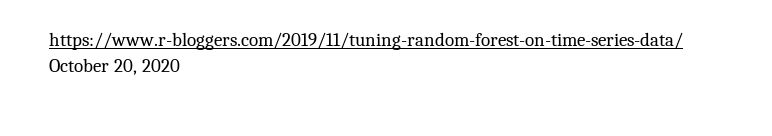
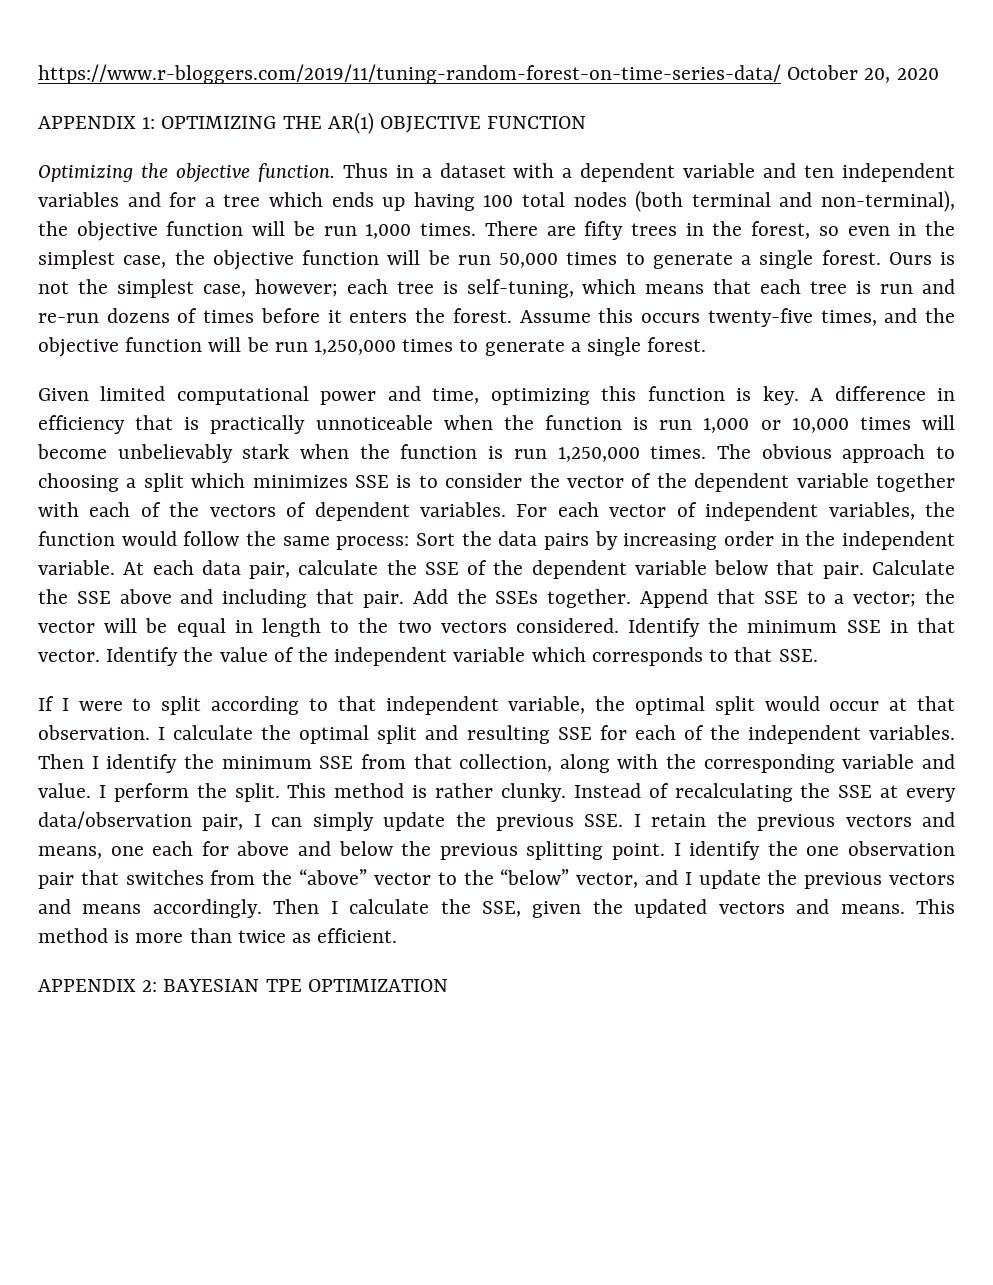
+ APPENDIX 1: OPTIMIZING THE AR(1) OBJECTIVE FUNCTION
+ Optimizing the objective function. Thus in a dataset with a dependent variable and ten independent variables and for a tree which ends up having 100 total nodes (both terminal and non-terminal), the objective function will be run 1,000 times. There are fifty trees in the forest, so even in the simplest case, the objective function will be run 50,000 times to generate a single forest. Ours is not the simplest case, however; each tree is self-tuning, which means that each tree is run and re-run dozens of times before it enters the forest. Assume this occurs twenty-five times, and the objective function will be run 1,250,000 times to generate a single forest.
+ Given limited computational power and time, optimizing this function is key. A difference in efficiency that is practically unnoticeable when the function is run 1,000 or 10,000 times will become unbelievably stark when the function is run 1,250,000 times. The obvious approach to choosing a split which minimizes SSE is to consider the vector of the dependent variable together with each of the vectors of dependent variables. For each vector of independent variables, the function would follow the same process: Sort the data pairs by increasing order in the independent variable. At each data pair, calculate the SSE of the dependent variable below that pair. Calculate the SSE above and including that pair. Add the SSEs together. Append that SSE to a vector; the vector will be equal in length to the two vectors considered. Identify the minimum SSE in that vector. Identify the value of the independent variable which corresponds to that SSE.
+ If I were to split according to that independent variable, the optimal split would occur at that observation. I calculate the optimal split and resulting SSE for each of the independent variables. Then I identify the minimum SSE from that collection, along with the corresponding variable and value. I perform the split. This method is rather clunky. Instead of recalculating the SSE at every data/observation pair, I can simply update the previous SSE. I retain the previous vectors and means, one each for above and below the previous splitting point. I identify the one observation pair that switches from the “above” vector to the “below” vector, and I update the previous vectors and means accordingly. Then I calculate the SSE, given the updated vectors and means. This method is more than twice as efficient.
+ APPENDIX 2: BAYESIAN TPE OPTIMIZATION

